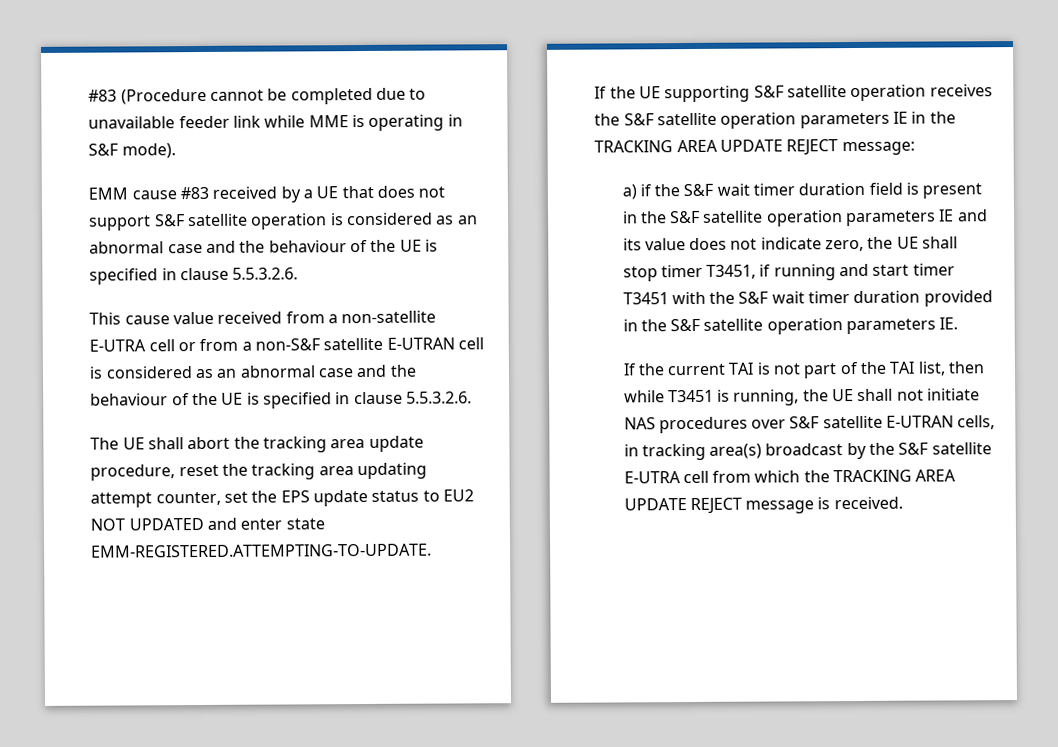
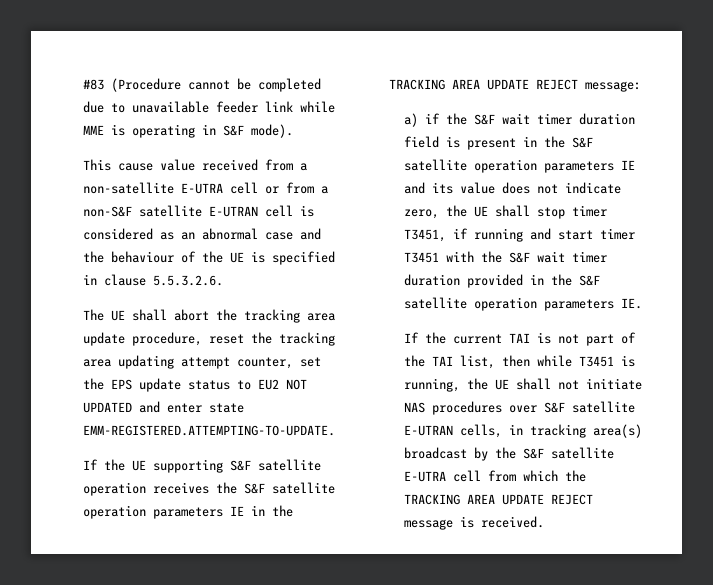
- EMM cause #83 received by a UE that does not support S&F satellite operation is considered as an abnormal case and the behaviour of the UE is specified in clause 5.5.3.2.6.

